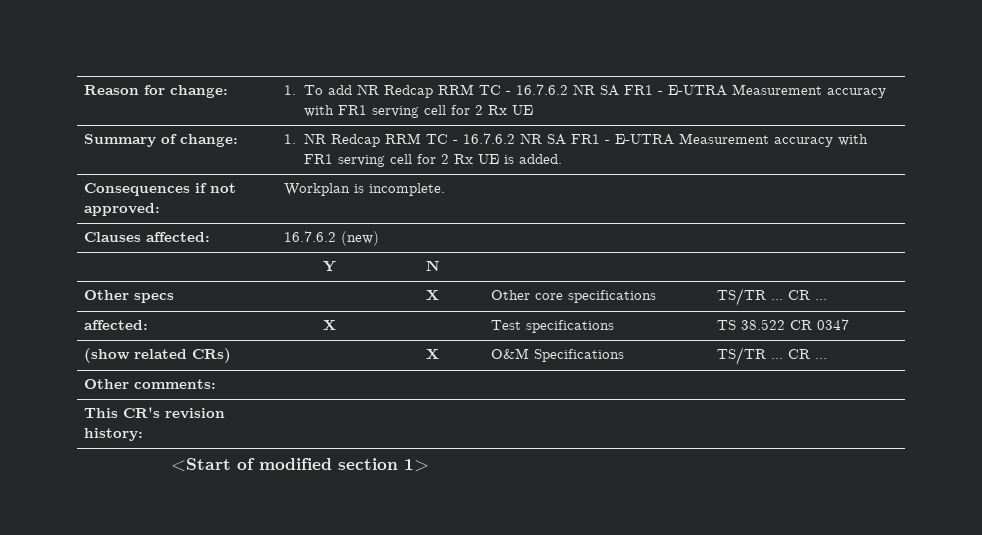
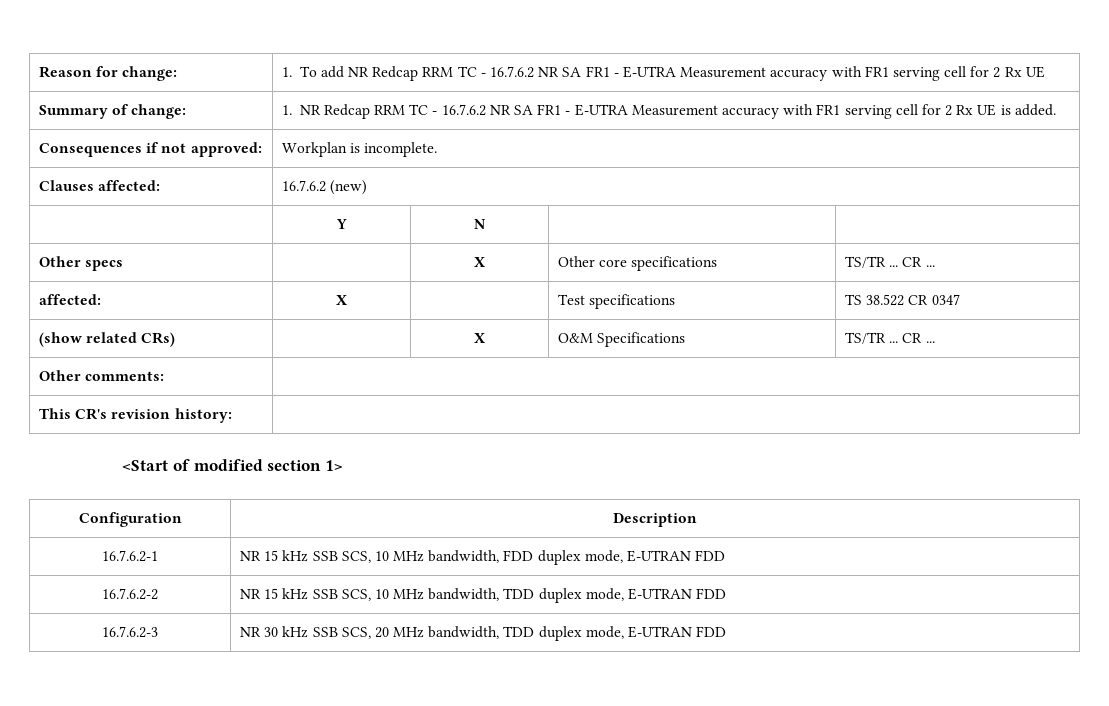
+ Configuration | Description
+ 16.7.6.2-1 | NR 15 kHz SSB SCS, 10 MHz bandwidth, FDD duplex mode, E-UTRAN FDD
+ 16.7.6.2-2 | NR 15 kHz SSB SCS, 10 MHz bandwidth, TDD duplex mode, E-UTRAN FDD
+ 16.7.6.2-3 | NR 30 kHz SSB SCS, 20 MHz bandwidth, TDD duplex mode, E-UTRAN FDD

